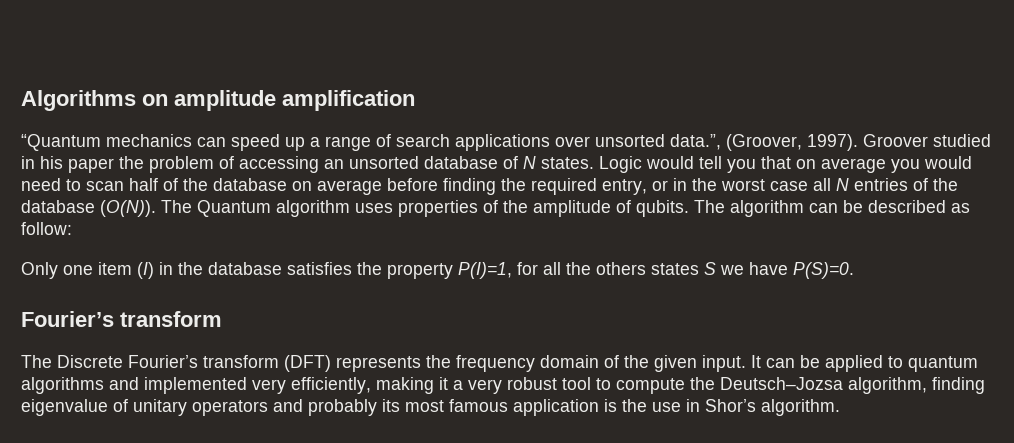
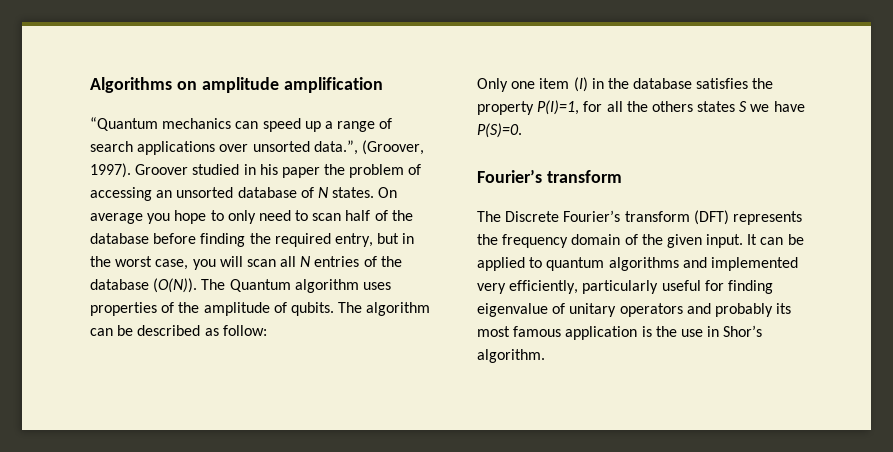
- Logic would tell you that on average you would need to scan half of the database on average before finding the required entry, or in the worst case all N entries of the database (O(N)).
+ On average you hope to only need to scan half of the database before finding the required entry, but in the worst case, you will scan all N entries of the database (O(N)).
- It can be applied to quantum algorithms and implemented very efficiently, making it a very robust tool to compute the Deutsch–Jozsa algorithm, finding eigenvalue of unitary operators and probably its most famous application is the use in Shor’s algorithm.
+ It can be applied to quantum algorithms and implemented very efficiently, particularly useful for finding eigenvalue of unitary operators and probably its most famous application is the use in Shor’s algorithm.

